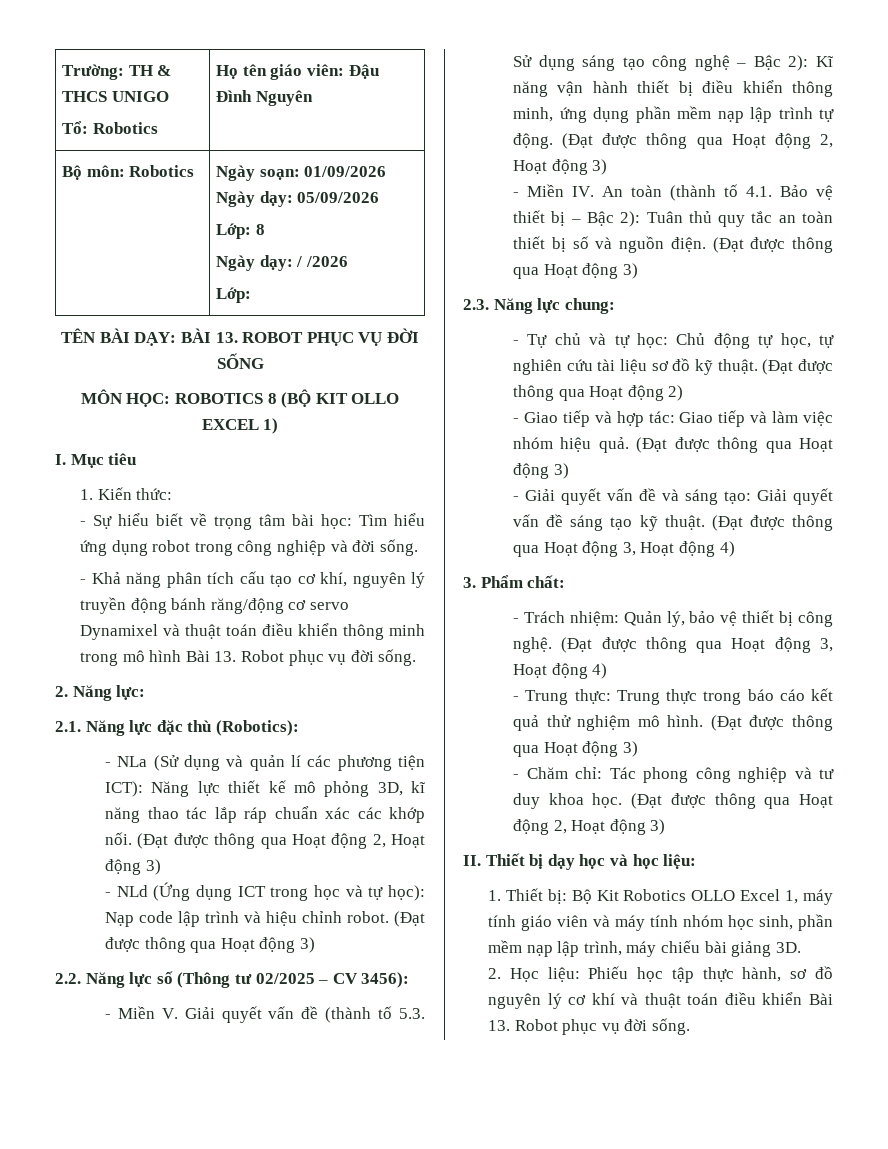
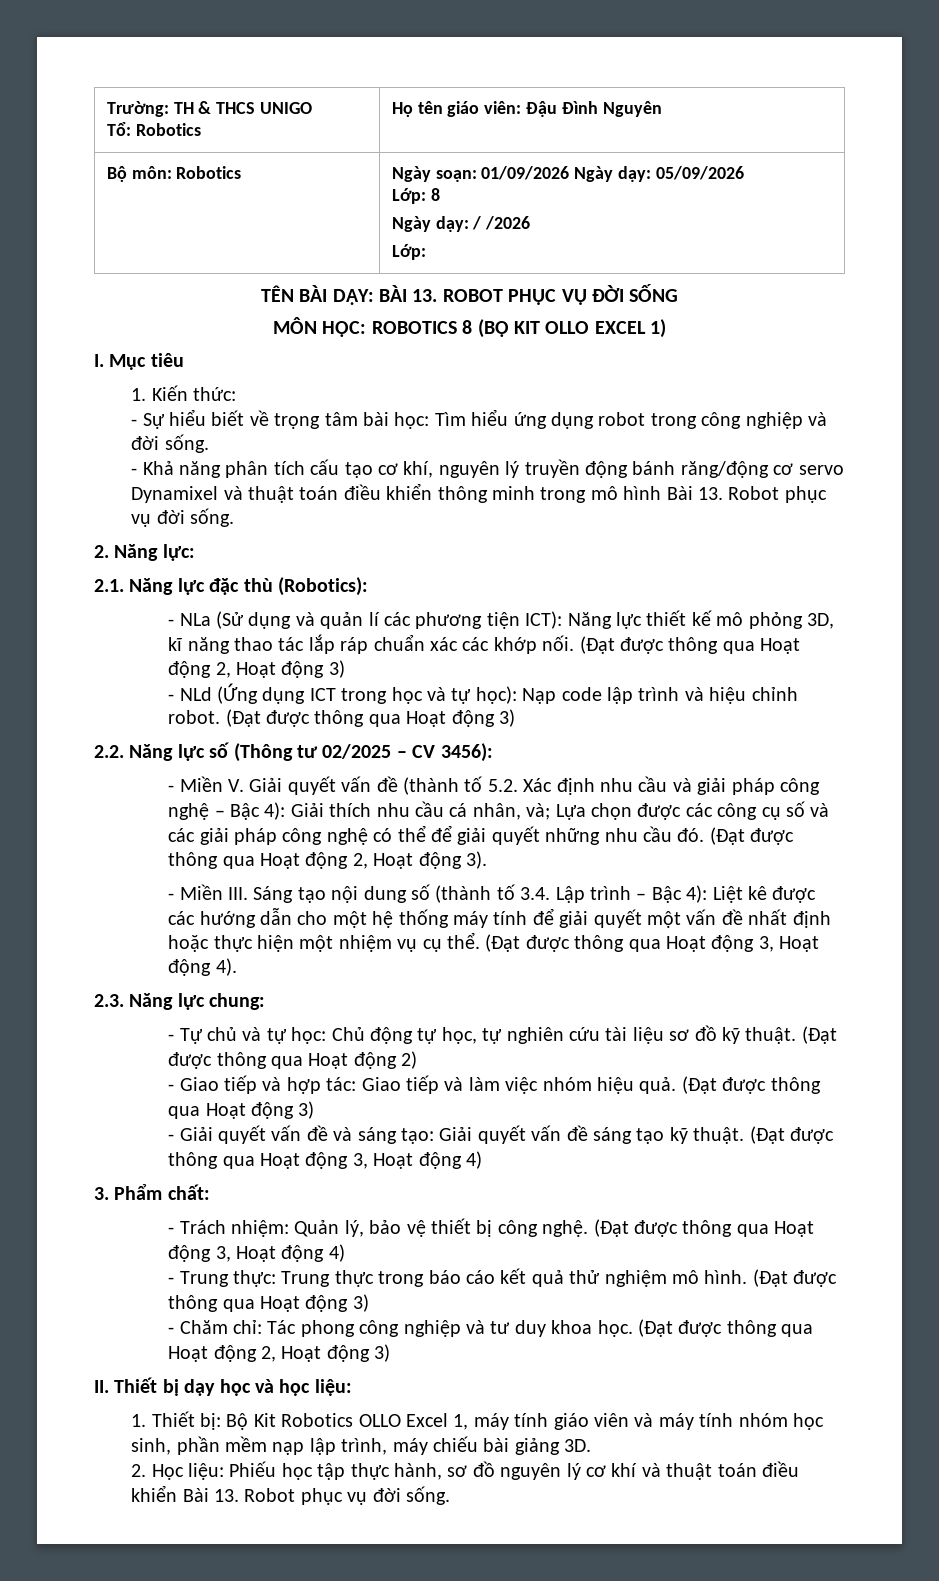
- - Miền V. Giải quyết vấn đề (thành tố 5.3. Sử dụng sáng tạo công nghệ – Bậc 2): Kĩ năng vận hành thiết bị điều khiển thông minh, ứng dụng phần mềm nạp lập trình tự động. (Đạt được thông qua Hoạt động 2, Hoạt động 3)
- - Miền IV. An toàn (thành tố 4.1. Bảo vệ thiết bị – Bậc 2): Tuân thủ quy tắc an toàn thiết bị số và nguồn điện. (Đạt được thông qua Hoạt động 3)
+ - Miền V. Giải quyết vấn đề (thành tố 5.2. Xác định nhu cầu và giải pháp công nghệ – Bậc 4): Giải thích nhu cầu cá nhân, và; Lựa chọn được các công cụ số và các giải pháp công nghệ có thể để giải quyết những nhu cầu đó. (Đạt được thông qua Hoạt động 2, Hoạt động 3).
+ - Miền III. Sáng tạo nội dung số (thành tố 3.4. Lập trình – Bậc 4): Liệt kê được các hướng dẫn cho một hệ thống máy tính để giải quyết một vấn đề nhất định hoặc thực hiện một nhiệm vụ cụ thể. (Đạt được thông qua Hoạt động 3, Hoạt động 4).

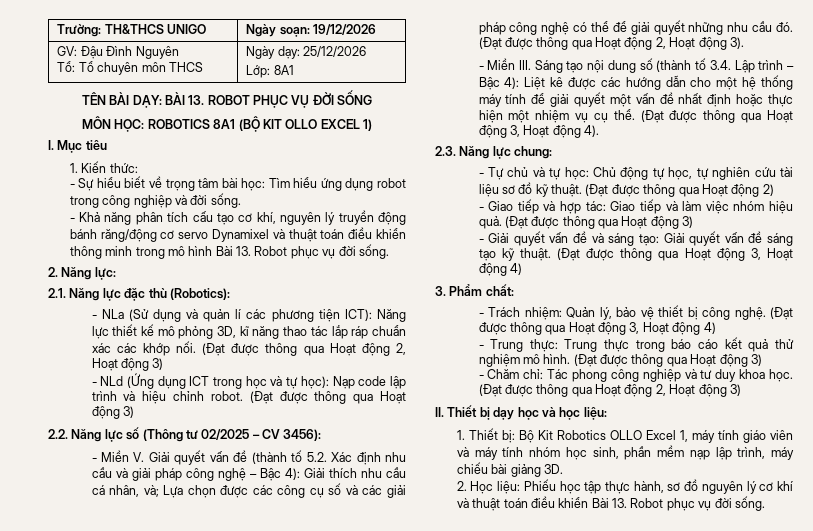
- Trường: TH & THCS UNIGO
- Tổ: Robotics | Họ tên giáo viên: Đậu Đình Nguyên
- Bộ môn: Robotics | Ngày soạn: 01/09/2026 Ngày dạy: 05/09/2026
- Lớp: 8
- Ngày dạy: / /2026
- Lớp:
+ Trường: TH&THCS UNIGO | Ngày soạn: 19/12/2026
+ GV: Đậu Đình Nguyên
+ Tổ: Tổ chuyên môn THCS | Ngày dạy: 25/12/2026
+ Lớp: 8A1
- MÔN HỌC: ROBOTICS 8 (BỘ KIT OLLO EXCEL 1)
+ MÔN HỌC: ROBOTICS 8A1 (BỘ KIT OLLO EXCEL 1)

